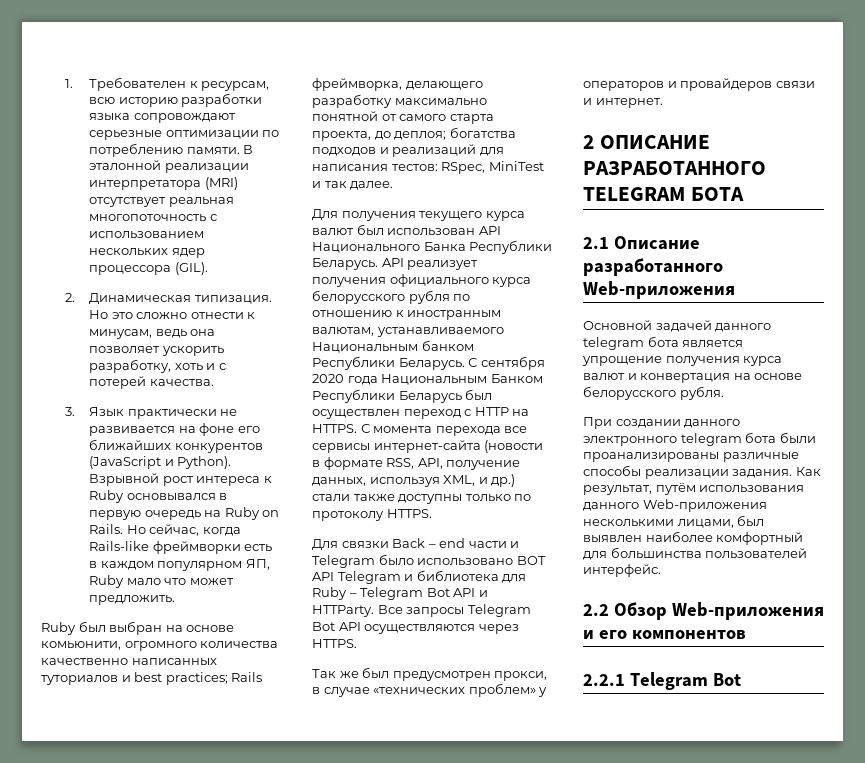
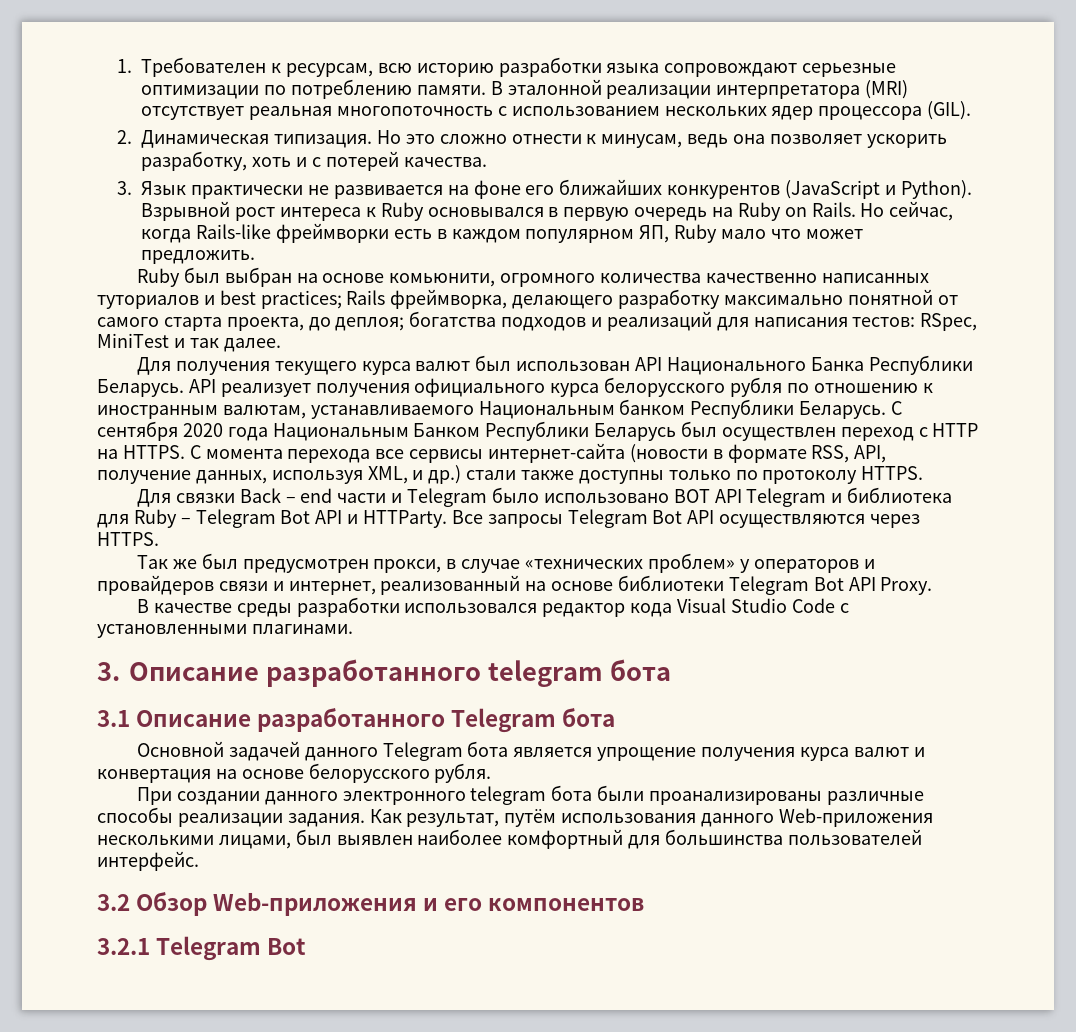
- Так же был предусмотрен прокси, в случае «технических проблем» у операторов и провайдеров связи и интернет.
- 2 ОПИСАНИЕ РАЗРАБОТАННОГО TELEGRAM БОТА
- 2.1 Описание разработанного Web-приложения
+ Так же был предусмотрен прокси, в случае «технических проблем» у операторов и провайдеров связи и интернет, реализованный на основе библиотеки Telegram Bot API Proxy.
+ В качестве среды разработки использовался редактор кода Visual Studio Code с установленными плагинами.
+ 3. Описание разработанного telegram бота
+ 3.1 Описание разработанного Telegram бота
- Основной задачей данного telegram бота является упрощение получения курса валют и конвертация на основе белорусского рубля.
+ Основной задачей данного Telegram бота является упрощение получения курса валют и конвертация на основе белорусского рубля.
- 2.2 Обзор Web-приложения и его компонентов
+ 3.2 Обзор Web-приложения и его компонентов
- 2.2.1 Telegram Bot
+ 3.2.1 Telegram Bot

